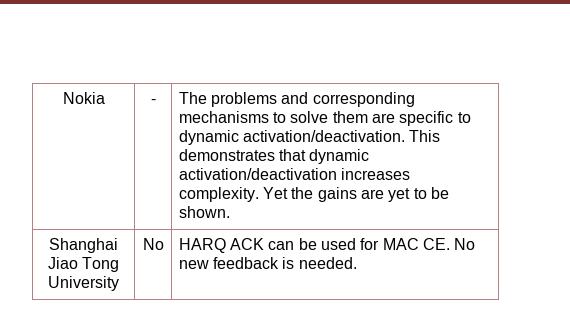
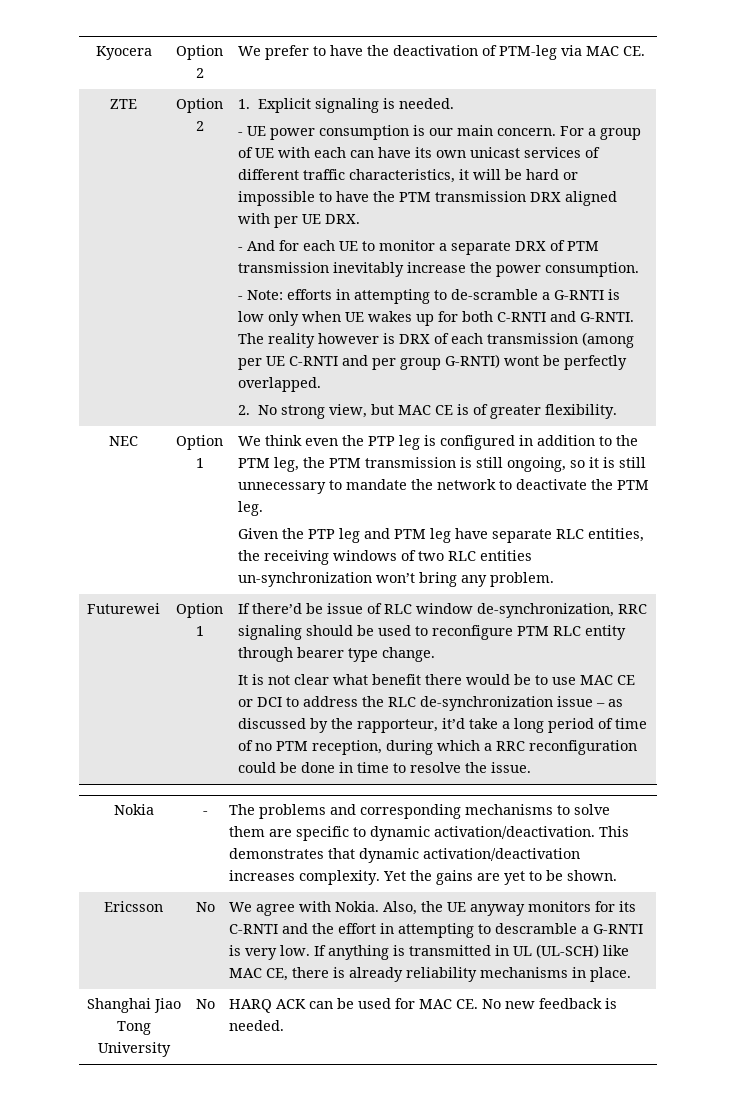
+ Kyocera | Option 2 | We prefer to have the deactivation of PTM-leg via MAC CE.
+ ZTE | Option 2 | 1. Explicit signaling is needed.
+ - UE power consumption is our main concern. For a group of UE with each can have its own unicast services of different traffic characteristics, it will be hard or impossible to have the PTM transmission DRX aligned with per UE DRX.
+ - And for each UE to monitor a separate DRX of PTM transmission inevitably increase the power consumption.
+ - Note: efforts in attempting to de-scramble a G-RNTI is low only when UE wakes up for both C-RNTI and G-RNTI. The reality however is DRX of each transmission (among per UE C-RNTI and per group G-RNTI) wont be perfectly overlapped.
+ 2. No strong view, but MAC CE is of greater flexibility.
+ NEC | Option 1 | We think even the PTP leg is configured in addition to the PTM leg, the PTM transmission is still ongoing, so it is still unnecessary to mandate the network to deactivate the PTM leg.
+ Given the PTP leg and PTM leg have separate RLC entities, the receiving windows of two RLC entities un-synchronization won’t bring any problem.
+ Futurewei | Option 1 | If there’d be issue of RLC window de-synchronization, RRC signaling should be used to reconfigure PTM RLC entity through bearer type change.
+ It is not clear what benefit there would be to use MAC CE or DCI to address the RLC de-synchronization issue – as discussed by the rapporteur, it’d take a long period of time of no PTM reception, during which a RRC reconfiguration could be done in time to resolve the issue.
+ Ericsson | No | We agree with Nokia. Also, the UE anyway monitors for its C-RNTI and the effort in attempting to descramble a G-RNTI is very low. If anything is transmitted in UL (UL-SCH) like MAC CE, there is already reliability mechanisms in place.

